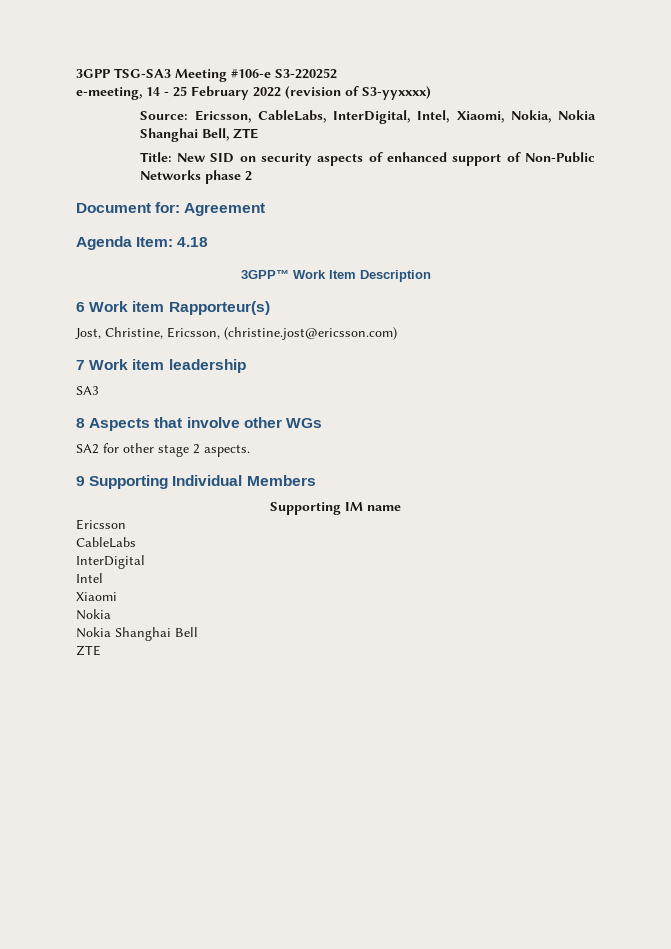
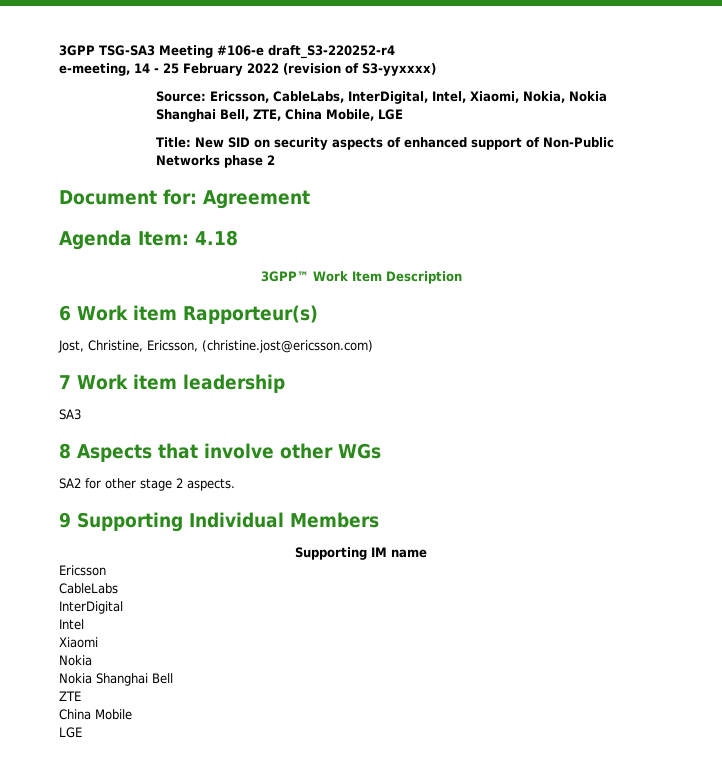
- 3GPP TSG-SA3 Meeting #106-e S3-220252
+ 3GPP TSG-SA3 Meeting #106-e draft_S3-220252-r4
- Source: Ericsson, CableLabs, InterDigital, Intel, Xiaomi, Nokia, Nokia Shanghai Bell, ZTE
+ Source: Ericsson, CableLabs, InterDigital, Intel, Xiaomi, Nokia, Nokia Shanghai Bell, ZTE, China Mobile, LGE
+ China Mobile
+ LGE

